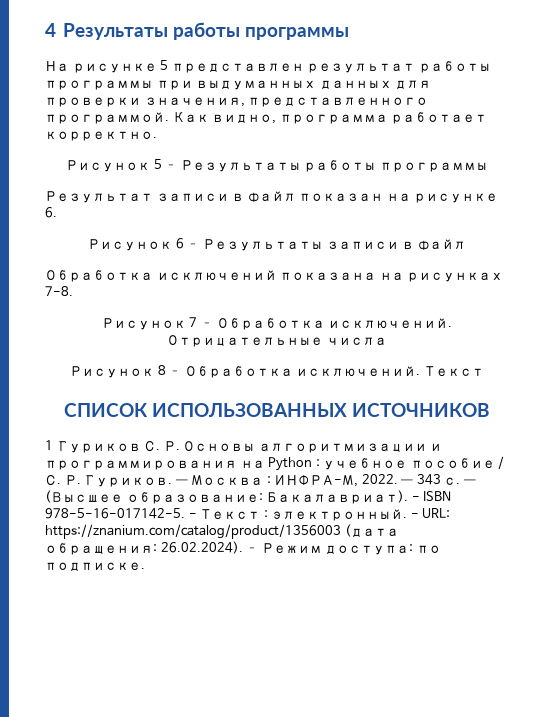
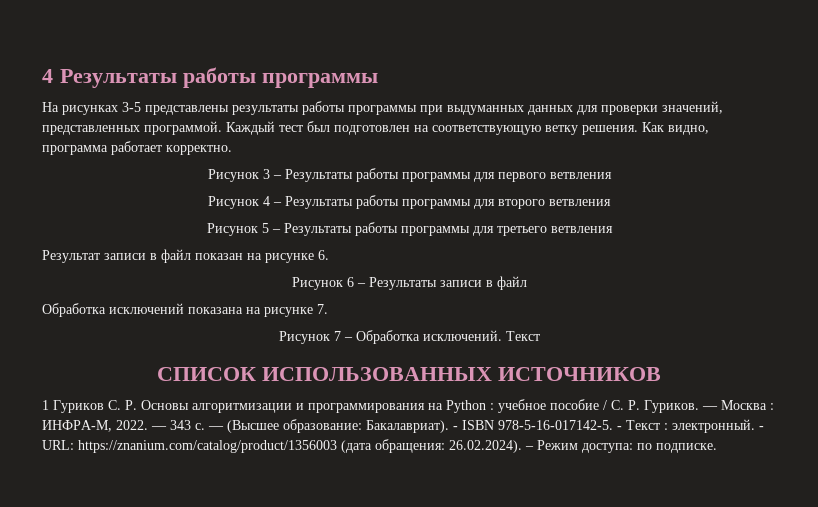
- На рисунке 5 представлен результат работы программы при выдуманных данных для проверки значения, представленного программой.
+ На рисунках 3-5 представлены результаты работы программы при выдуманных данных для проверки значений, представленных программой. Каждый тест был подготовлен на соответствующую ветку решения.
+ Рисунок 3 – Результаты работы программы для первого ветвления
+ Рисунок 4 – Результаты работы программы для второго ветвления
- Рисунок 5 – Результаты работы программы
+ Рисунок 5 – Результаты работы программы для третьего ветвления
- Обработка исключений показана на рисунках 7-8.
+ Обработка исключений показана на рисунке 7.
- Отрицательные числа
- Рисунок 8 – Обработка исключений.

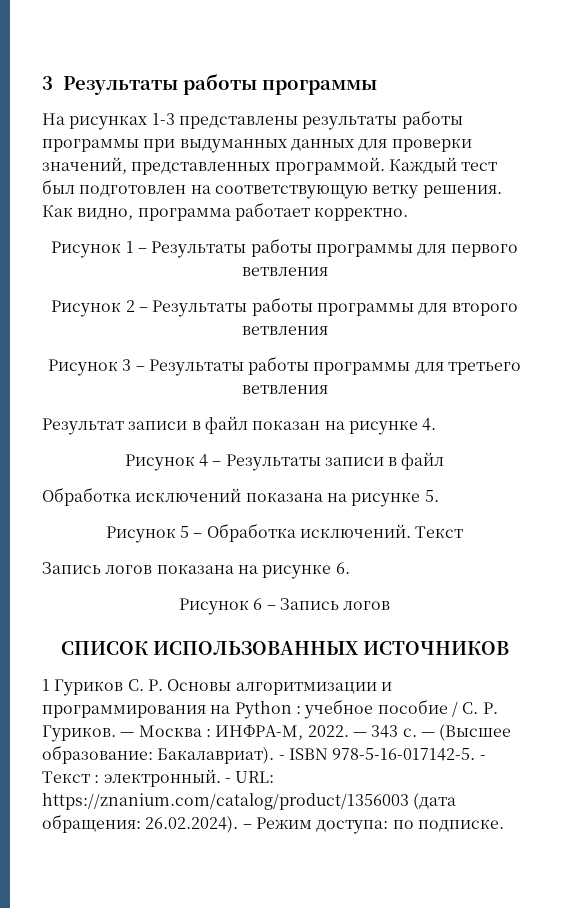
- 4 Результаты работы программы
+ 3 Результаты работы программы
- На рисунках 3-5 представлены результаты работы программы при выдуманных данных для проверки значений, представленных программой.
+ На рисунках 1-3 представлены результаты работы программы при выдуманных данных для проверки значений, представленных программой.
- Рисунок 3 – Результаты работы программы для первого ветвления
+ Рисунок 1 – Результаты работы программы для первого ветвления
- Рисунок 4 – Результаты работы программы для второго ветвления
+ Рисунок 2 – Результаты работы программы для второго ветвления
- Рисунок 5 – Результаты работы программы для третьего ветвления
+ Рисунок 3 – Результаты работы программы для третьего ветвления
- Результат записи в файл показан на рисунке 6.
- Рисунок 6 – Результаты записи в файл
+ Результат записи в файл показан на рисунке 4.
+ Рисунок 4 – Результаты записи в файл
- Обработка исключений показана на рисунке 7.
- Рисунок 7 – Обработка исключений.
+ Обработка исключений показана на рисунке 5.
+ Рисунок 5 – Обработка исключений.
+ Запись логов показана на рисунке 6.
+ Рисунок 6 – Запись логов

